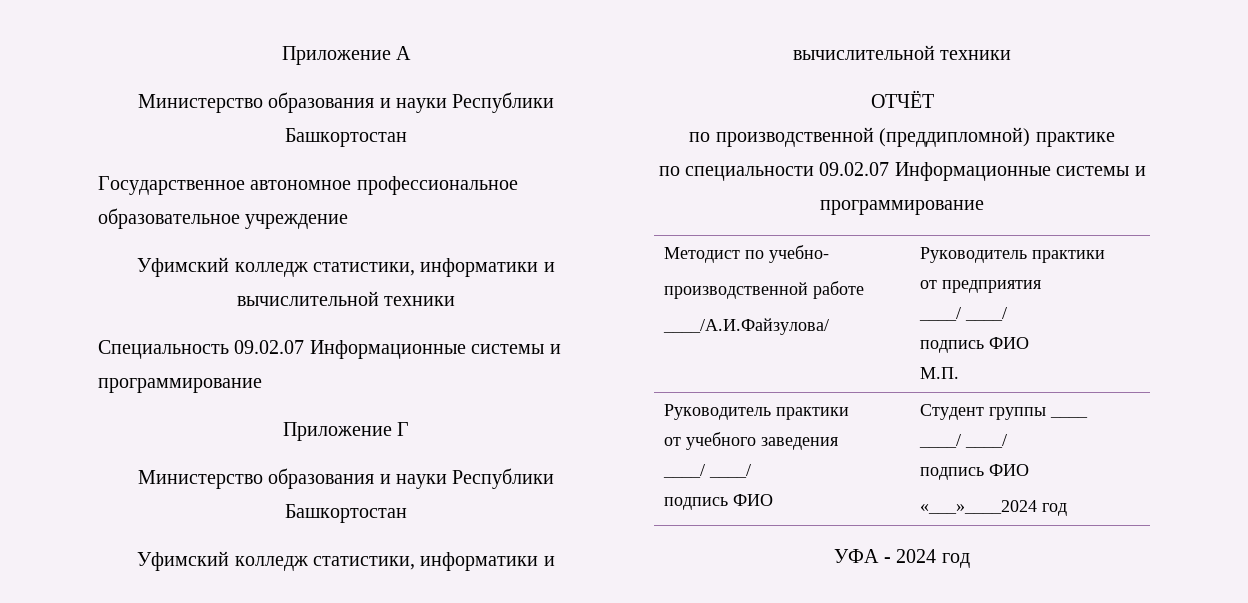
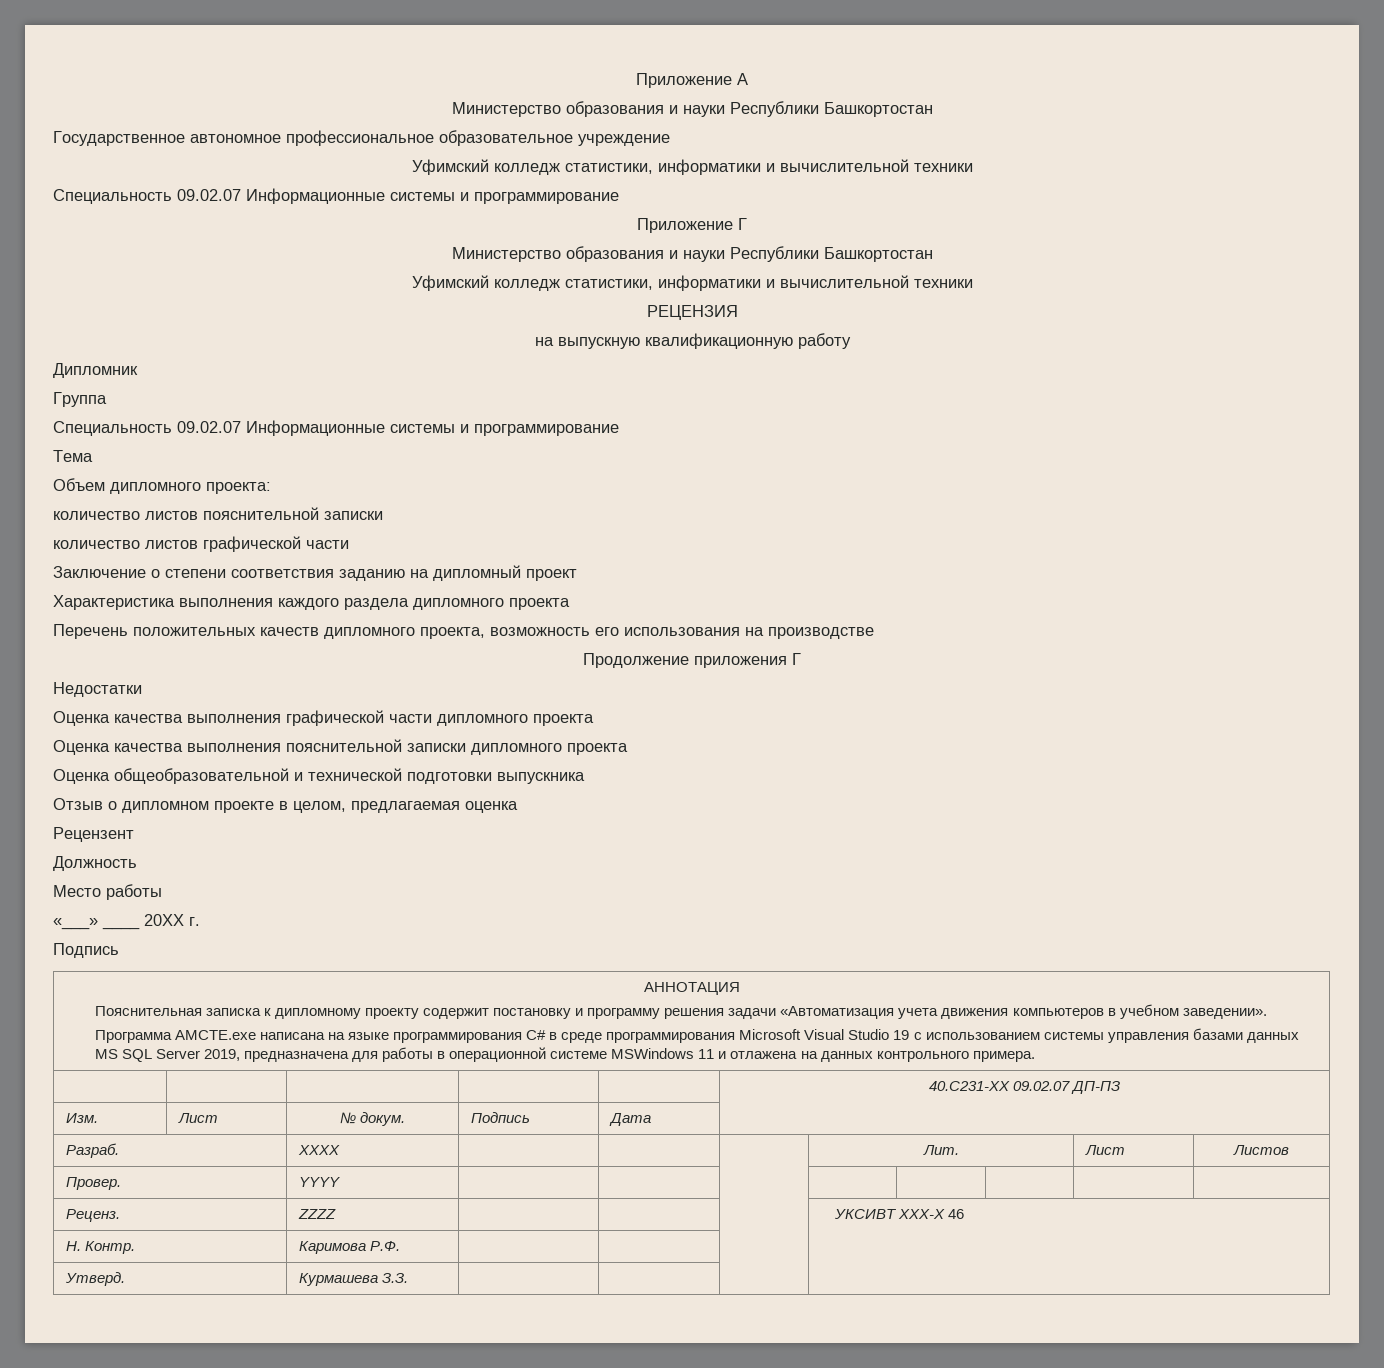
- ОТЧЁТ
- по производственной (преддипломной) практике
- по специальности 09.02.07 Информационные системы и программирование
- Методист по учебно-
- производственной работе
- ____/А.И.Файзулова/ | Руководитель практики
- от предприятия
- ____/ ____/
- подпись ФИО
- М.П.
- Руководитель практики
- от учебного заведения
- ____/ ____/
- подпись ФИО | Студент группы ____
- ____/ ____/
- подпись ФИО
- «___»____2024 год
- УФА - 2024 год
+ РЕЦЕНЗИЯ
+ на выпускную квалификационную работу
+ Дипломник
+ Группа
+ Специальность 09.02.07 Информационные системы и программирование
+ Тема
+ Объем дипломного проекта:
+ количество листов пояснительной записки
+ количество листов графической части
+ Заключение о степени соответствия заданию на дипломный проект
+ Характеристика выполнения каждого раздела дипломного проекта
+ Перечень положительных качеств дипломного проекта, возможность его использования на производстве
+ Продолжение приложения Г
+ Недостатки
+ Оценка качества выполнения графической части дипломного проекта
+ Оценка качества выполнения пояснительной записки дипломного проекта
+ Оценка общеобразовательной и технической подготовки выпускника
+ Отзыв о дипломном проекте в целом, предлагаемая оценка
+ Рецензент
+ Должность
+ Место работы
+ «___» ____ 20XX г.
+ Подпись
+ АННОТАЦИЯ
+ Пояснительная записка к дипломному проекту содержит постановку и программу решения задачи «Автоматизация учета движения компьютеров в учебном заведении».
+ Программа AMCTE.exe написана на языке программирования C# в среде программирования Microsoft Visual Studio 19 с использованием системы управления базами данных MS SQL Server 2019, предназначена для работы в операционной системе MSWindows 11 и отлажена на данных контрольного примера.
+ | | | | | 40.С231-XX 09.02.07 ДП-ПЗ
+ Изм. | Лист | № докум. | Подпись | Дата |
+ Разраб. | XXXX | | | | Лит. | Лист | Листов
+ Провер. | YYYY | | | | | | | |
+ Реценз. | ZZZZ | | | | УКСИВТ ХХХ-Х 46
+ Н. Контр. | Каримова Р.Ф. | | | |
+ Утверд. | Курмашева З.З. | | | |

